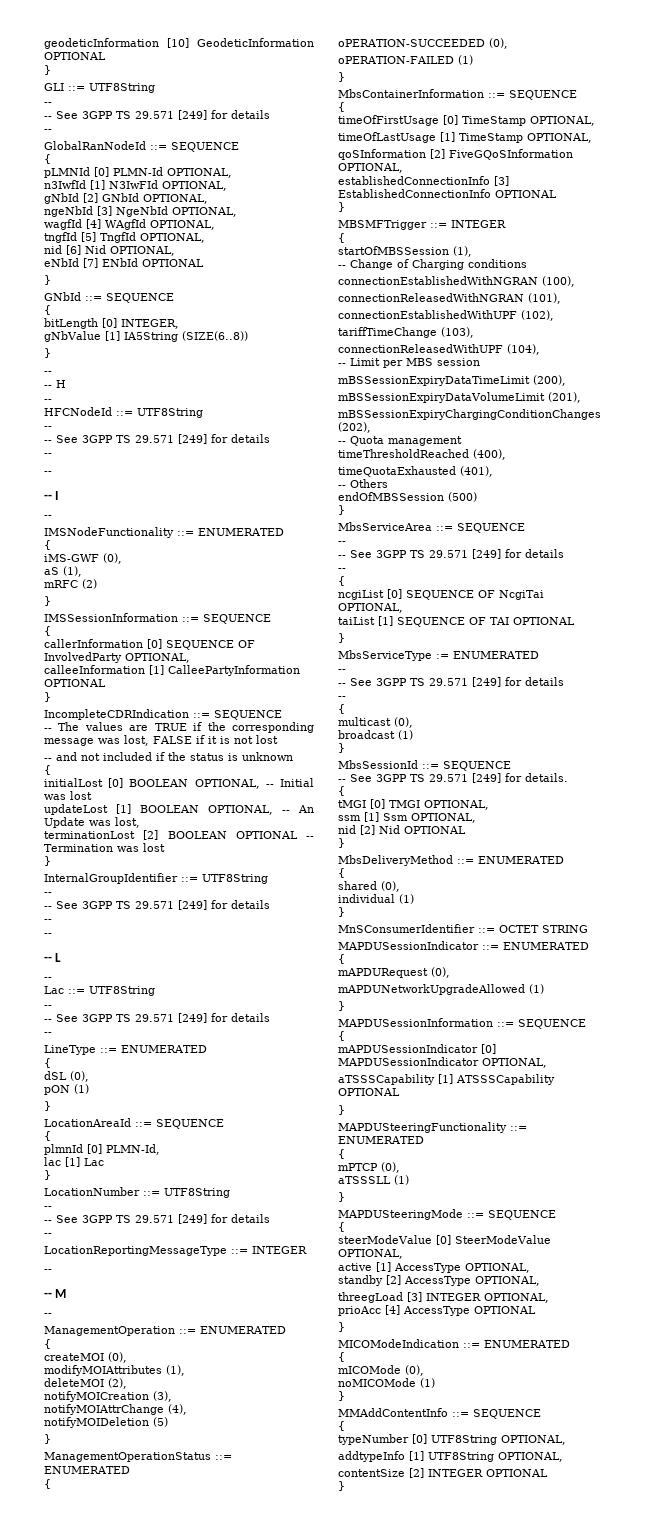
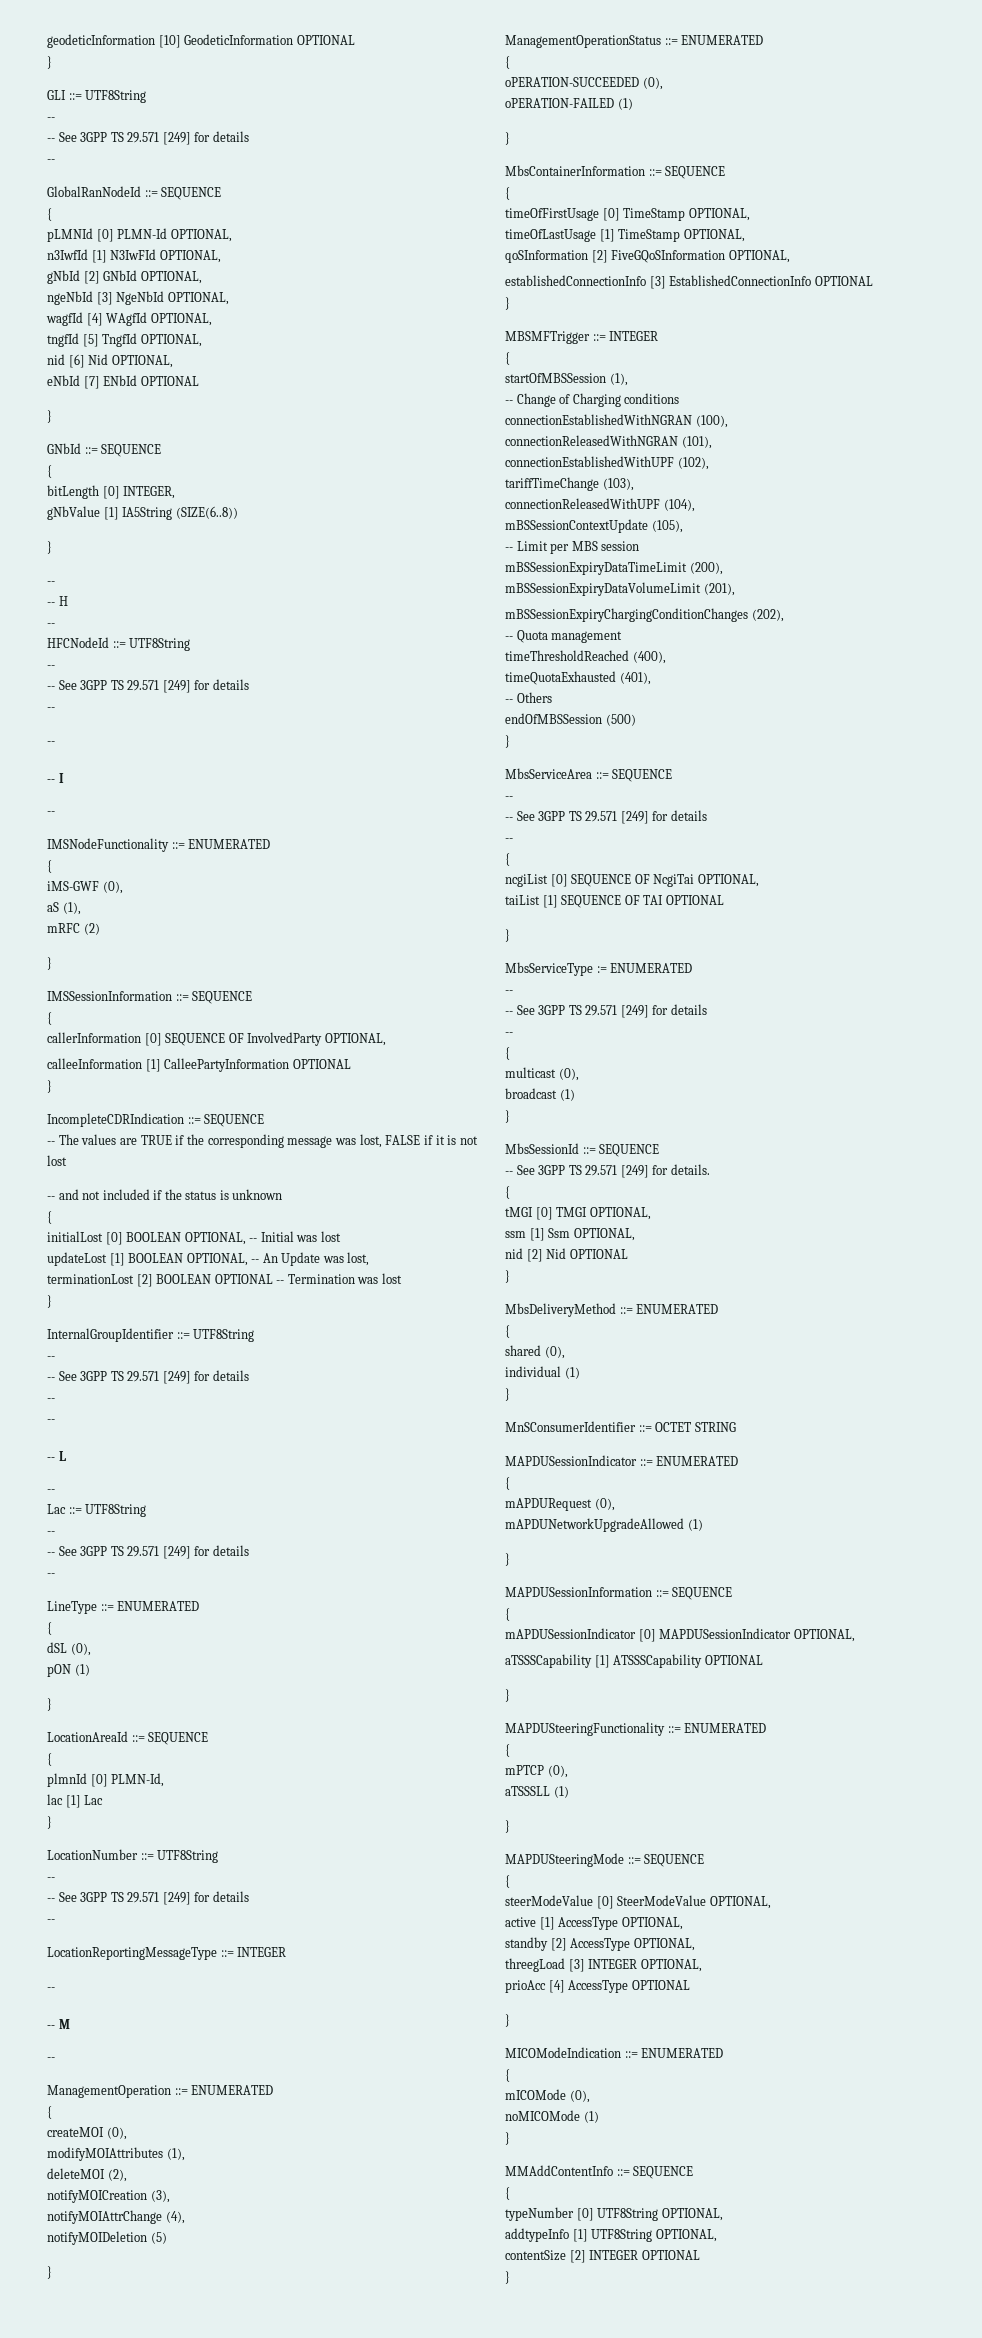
+ mBSSessionContextUpdate (105),

